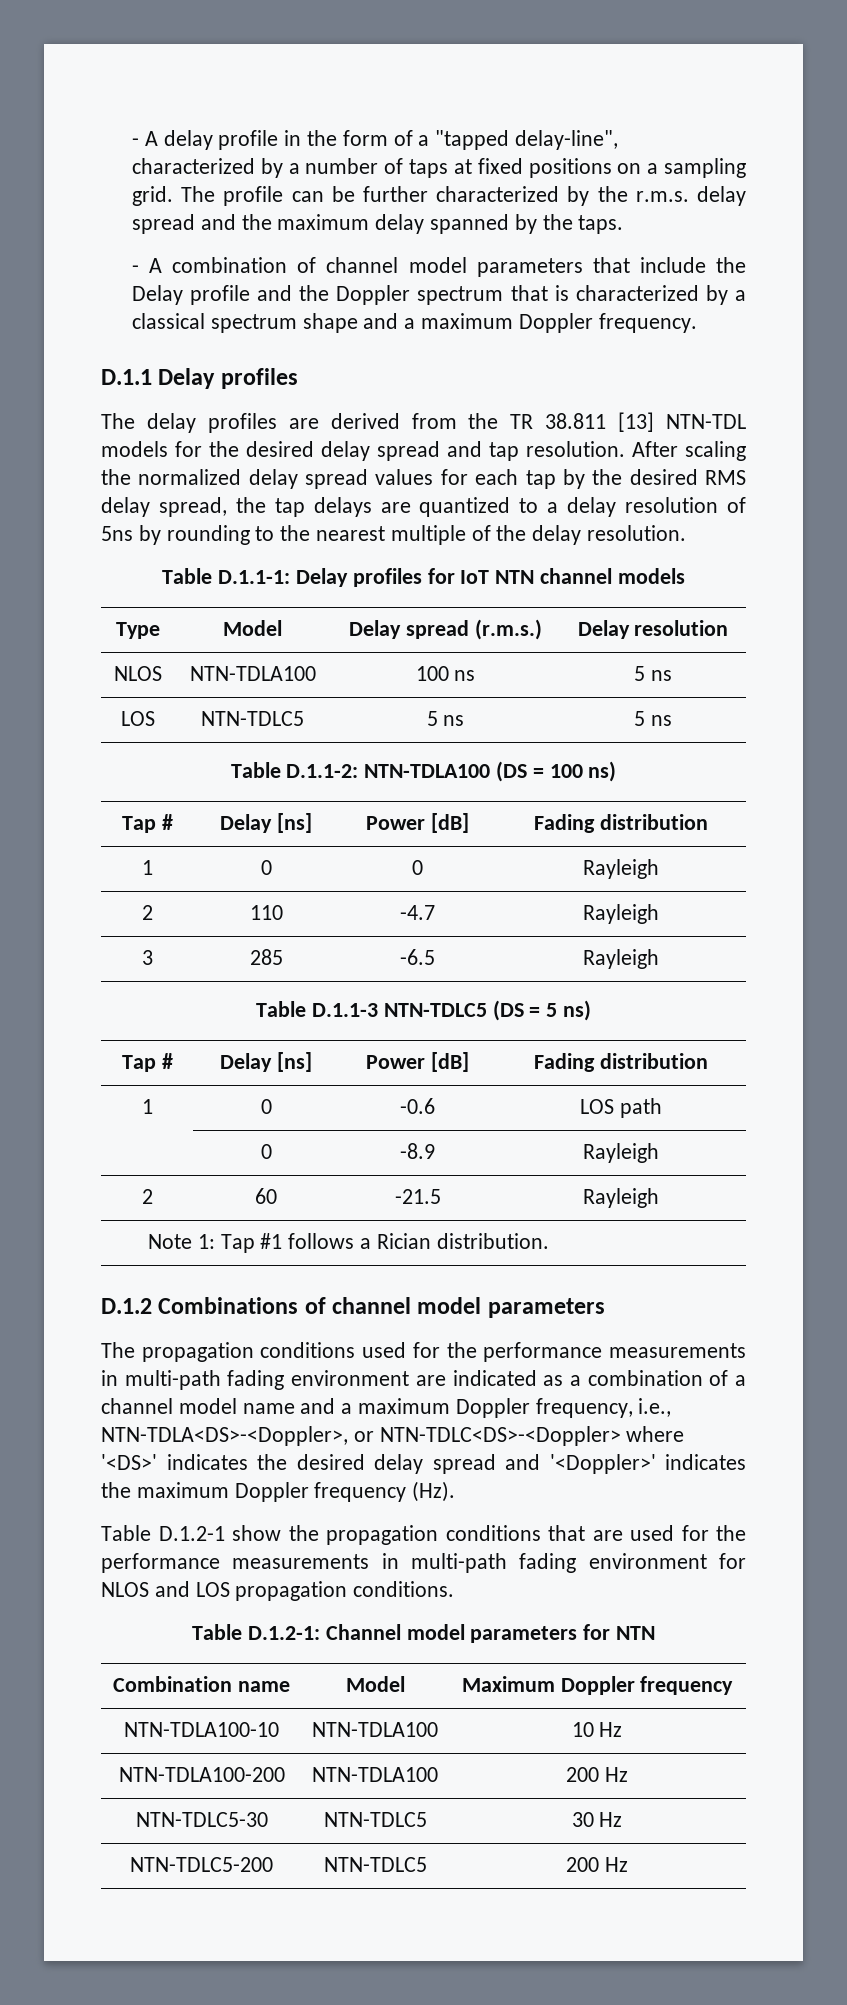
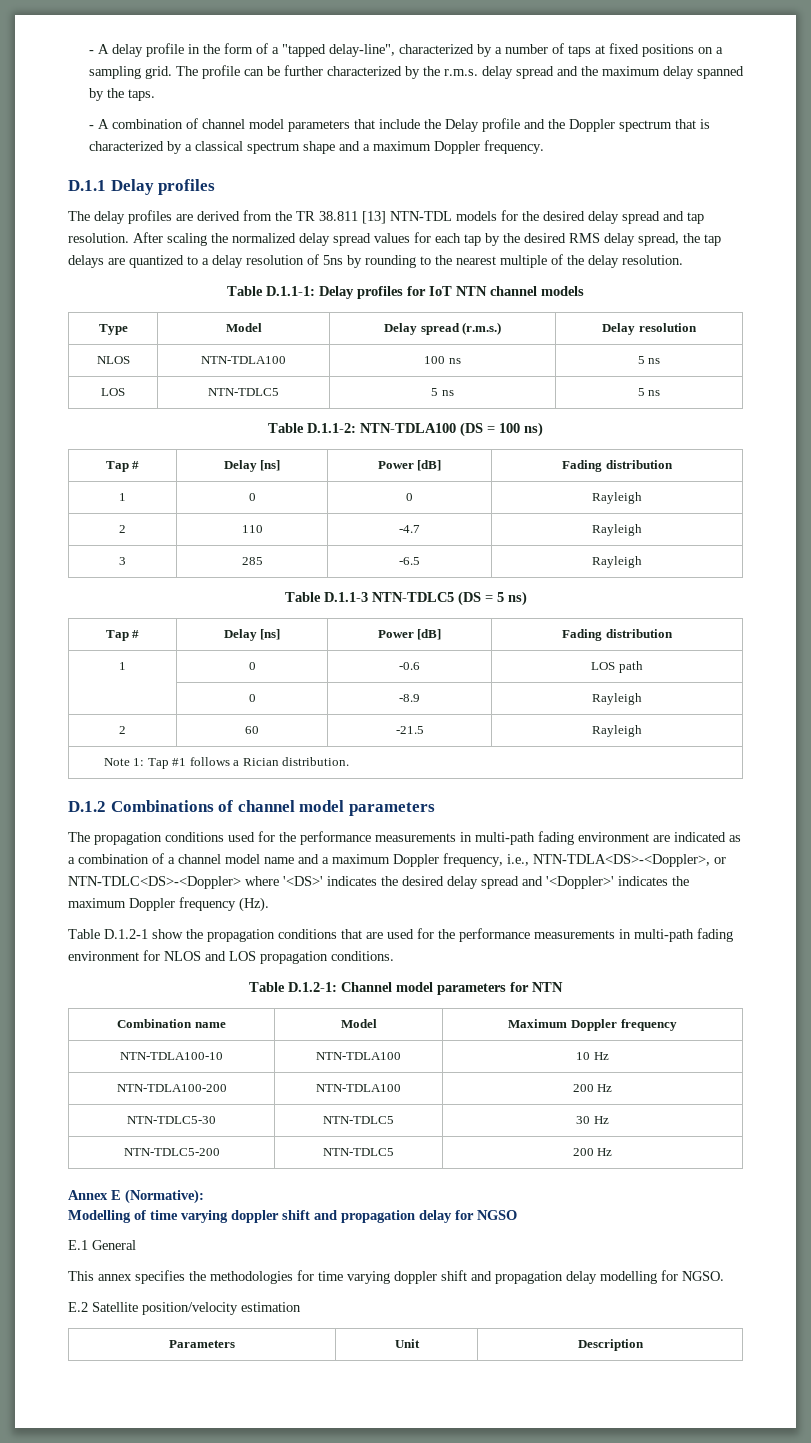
+ Annex E (Normative):
+ Modelling of time varying doppler shift and propagation delay for NGSO
+ E.1 General
+ This annex specifies the methodologies for time varying doppler shift and propagation delay modelling for NGSO.
+ E.2 Satellite position/velocity estimation
+ Parameters | Unit | Description

